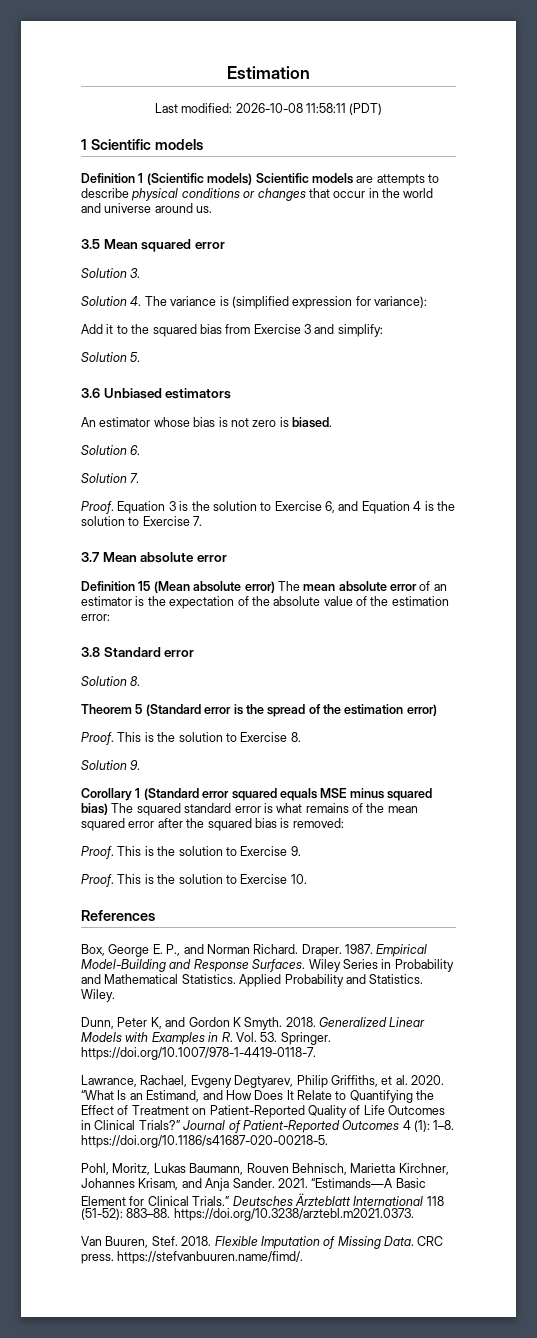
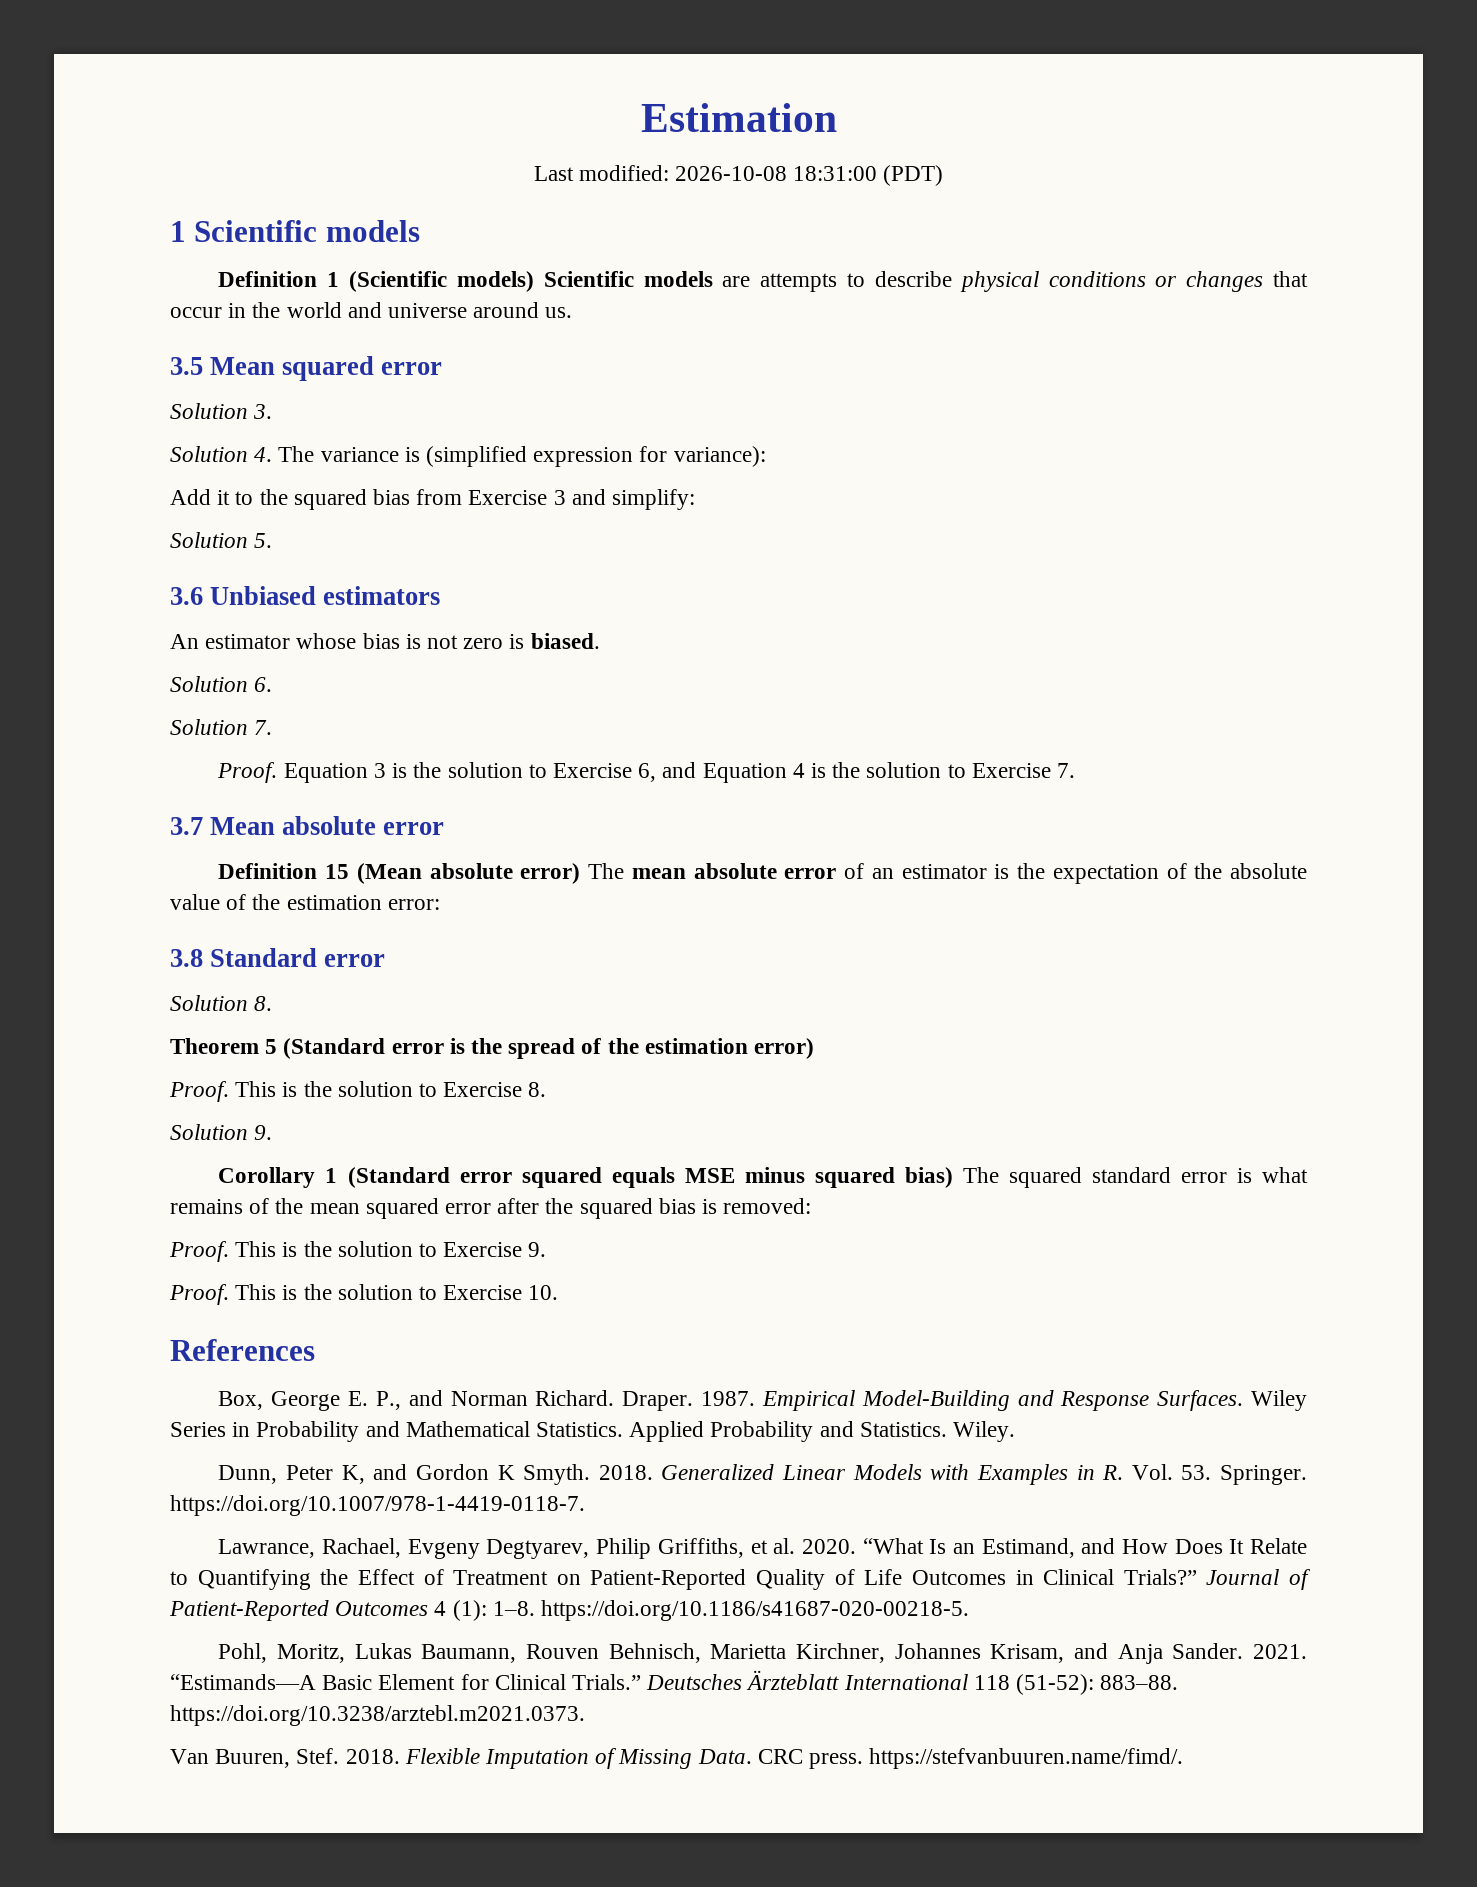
- Last modified: 2026-10-08 11:58:11 (PDT)
+ Last modified: 2026-10-08 18:31:00 (PDT)

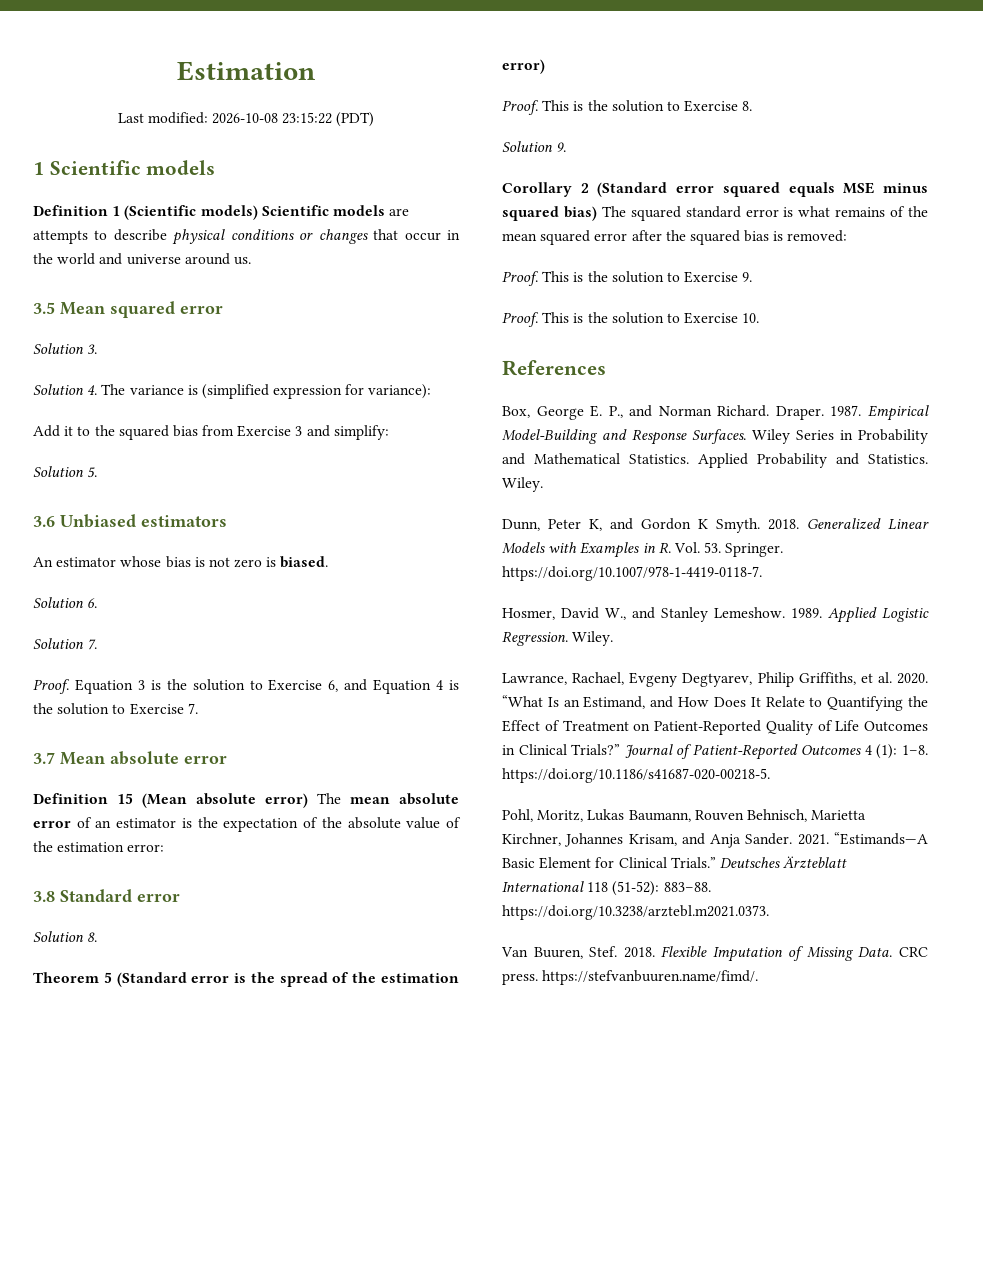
- Last modified: 2026-10-08 18:31:00 (PDT)
+ Last modified: 2026-10-08 23:15:22 (PDT)
- Corollary 1 (Standard error squared equals MSE minus squared bias) The squared standard error is what remains of the mean squared error after the squared bias is removed:
+ Corollary 2 (Standard error squared equals MSE minus squared bias) The squared standard error is what remains of the mean squared error after the squared bias is removed:
+ Hosmer, David W., and Stanley Lemeshow. 1989. Applied Logistic Regression. Wiley.

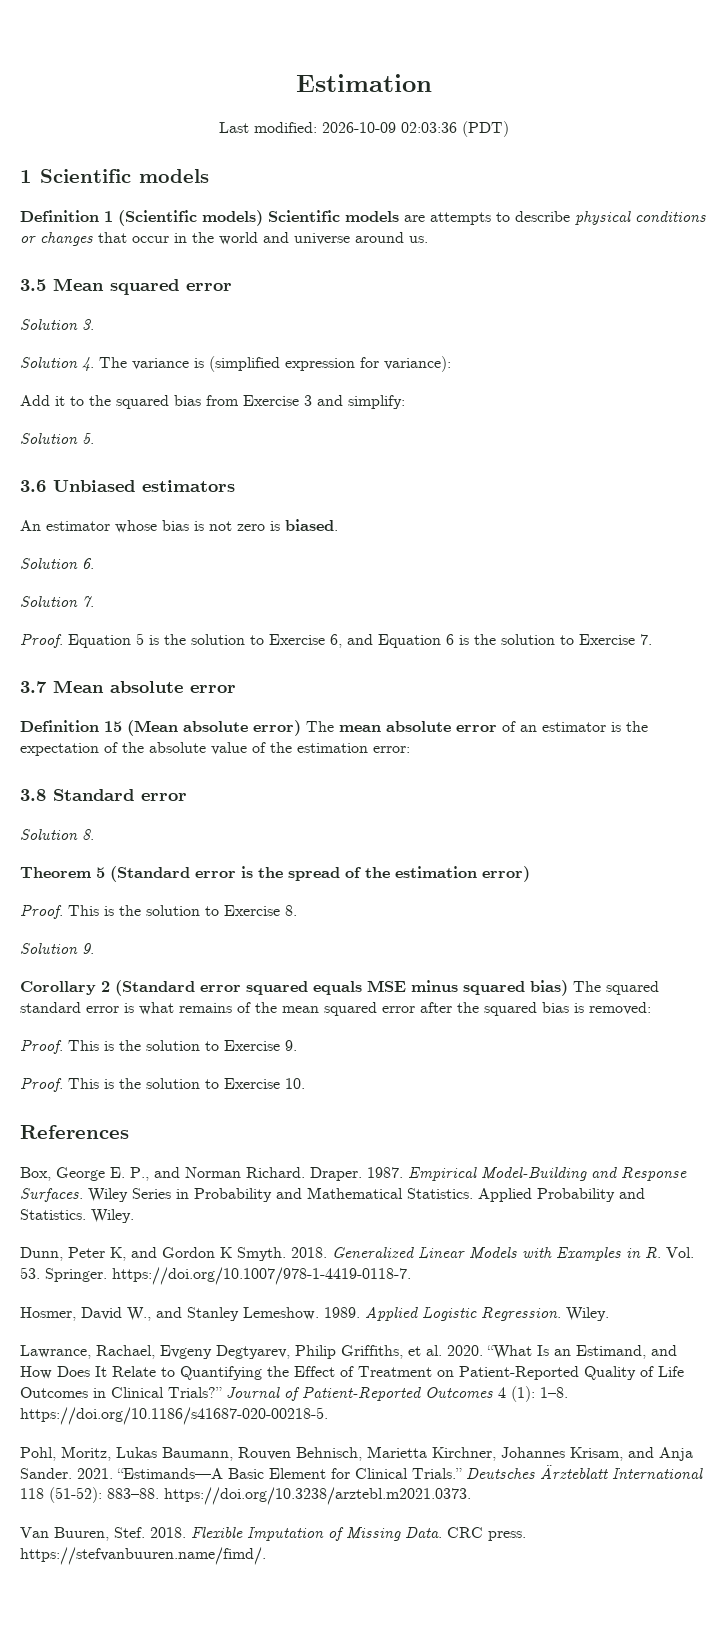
- Last modified: 2026-10-08 23:15:22 (PDT)
+ Last modified: 2026-10-09 02:03:36 (PDT)
- Equation 3 is the solution to Exercise 6, and Equation 4 is the solution to Exercise 7.
+ Equation 5 is the solution to Exercise 6, and Equation 6 is the solution to Exercise 7.

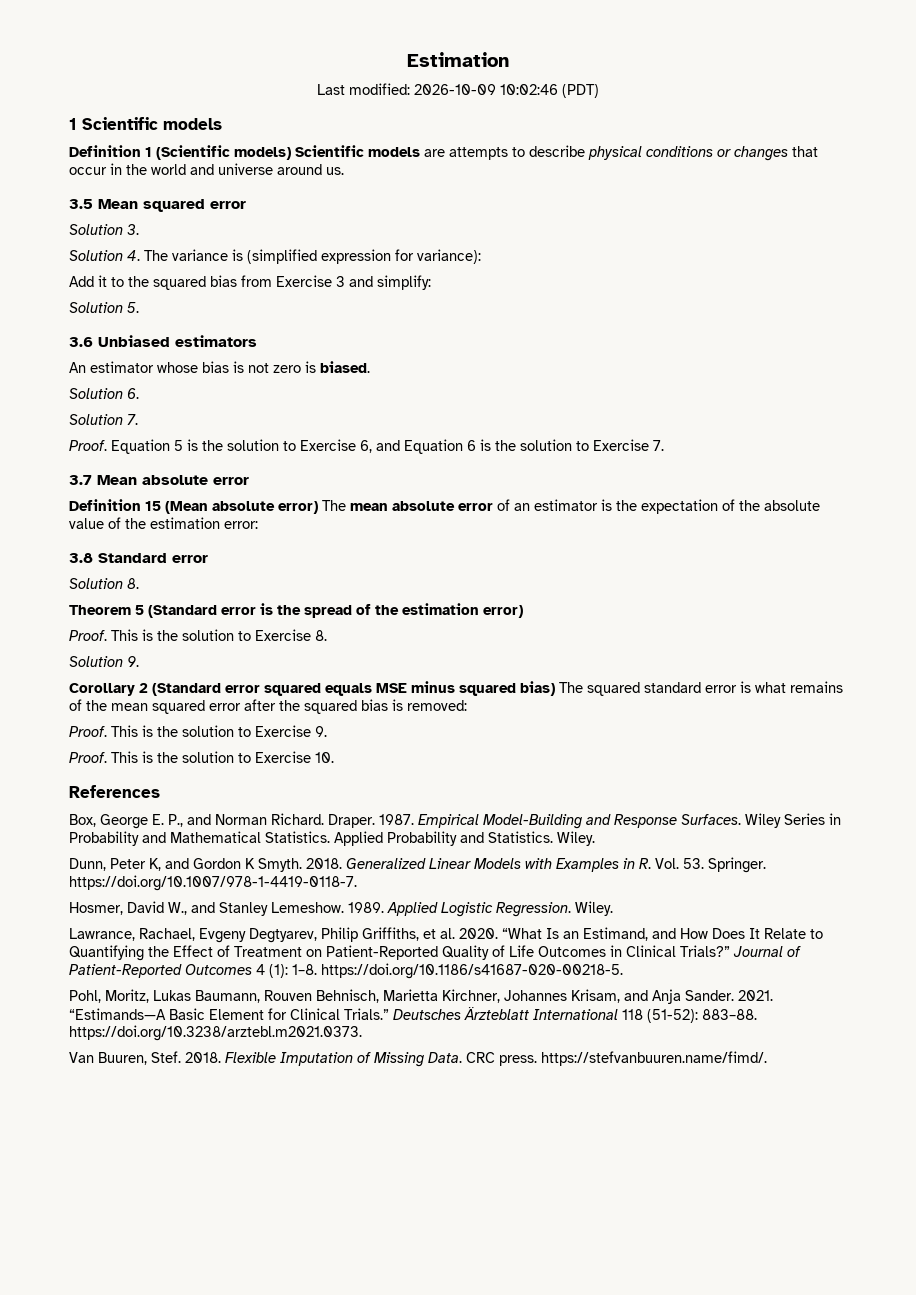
- Last modified: 2026-10-09 02:03:36 (PDT)
+ Last modified: 2026-10-09 10:02:46 (PDT)

